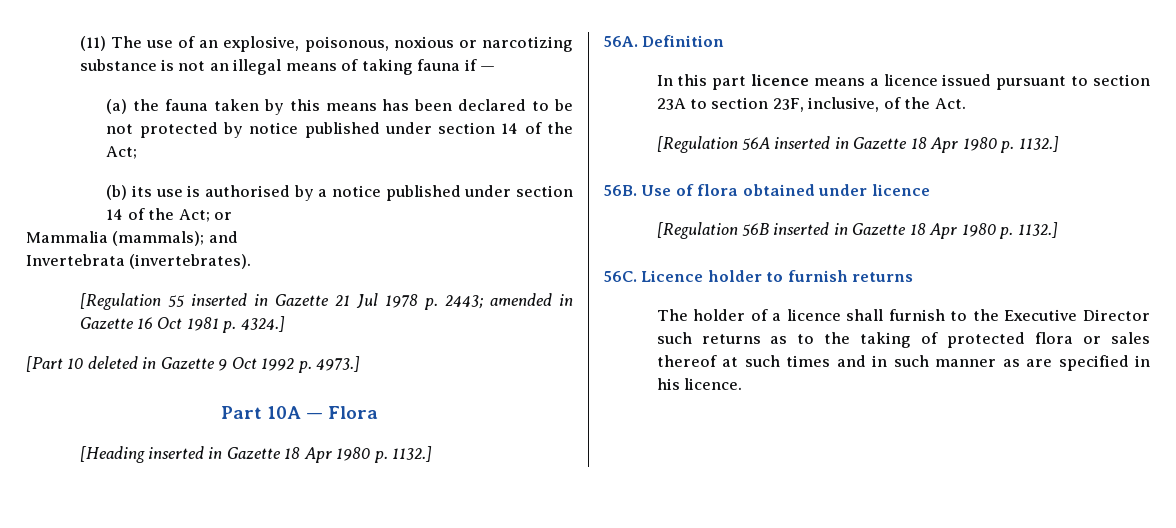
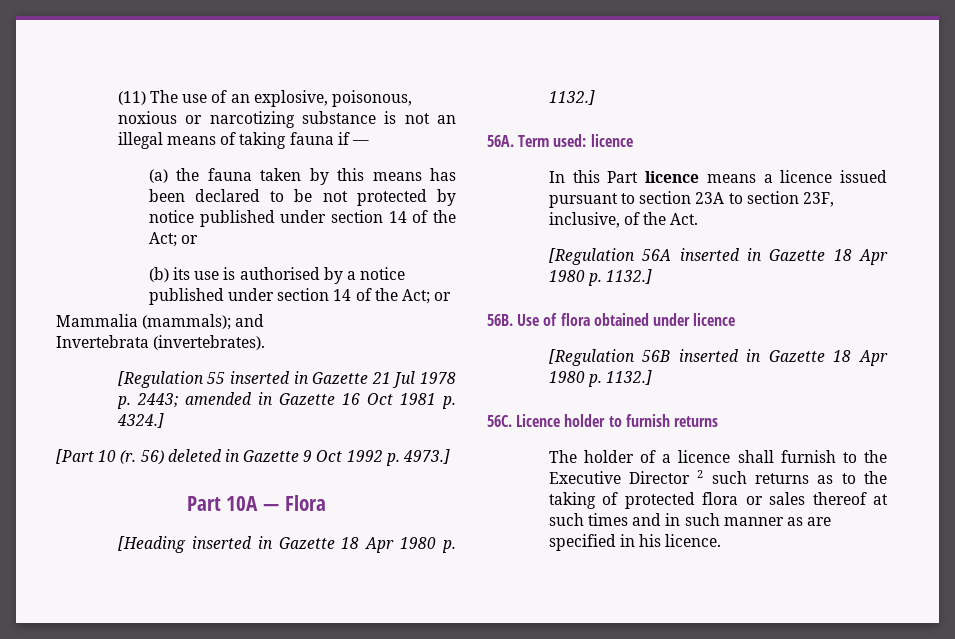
- (a) the fauna taken by this means has been declared to be not protected by notice published under section 14 of the Act;
+ (a) the fauna taken by this means has been declared to be not protected by notice published under section 14 of the Act; or
- [Part 10 deleted in Gazette 9 Oct 1992 p. 4973.]
+ [Part 10 (r. 56) deleted in Gazette 9 Oct 1992 p. 4973.]
- Definition
+ Term used: licence
- In this part licence means a licence issued pursuant to section 23A to section 23F, inclusive, of the Act.
+ In this Part licence means a licence issued pursuant to section 23A to section 23F, inclusive, of the Act.
- The holder of a licence shall furnish to the Executive Director such returns as to the taking of protected flora or sales thereof at such times and in such manner as are specified in his licence.
+ The holder of a licence shall furnish to the Executive Director 2 such returns as to the taking of protected flora or sales thereof at such times and in such manner as are specified in his licence.

